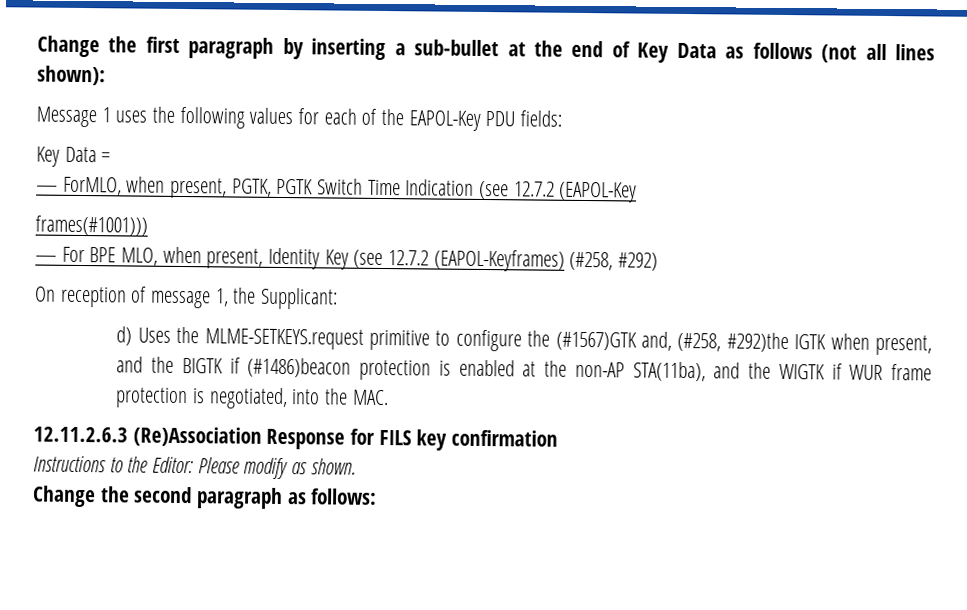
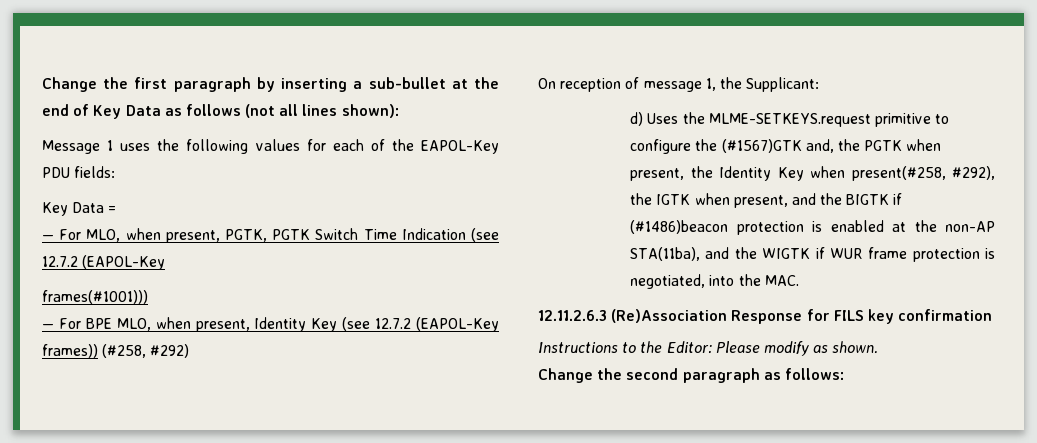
- — ForMLO, when present, PGTK, PGTK Switch Time Indication (see 12.7.2 (EAPOL-Key
+ — For MLO, when present, PGTK, PGTK Switch Time Indication (see 12.7.2 (EAPOL-Key
- — For BPE MLO, when present, Identity Key (see 12.7.2 (EAPOL-Keyframes) (#258, #292)
+ — For BPE MLO, when present, Identity Key (see 12.7.2 (EAPOL-Key frames)) (#258, #292)
- d) Uses the MLME-SETKEYS.request primitive to configure the (#1567)GTK and, (#258, #292)the IGTK when present, and the BIGTK if (#1486)beacon protection is enabled at the non-AP STA(11ba), and the WIGTK if WUR frame protection is negotiated, into the MAC.
+ d) Uses the MLME-SETKEYS.request primitive to configure the (#1567)GTK and, the PGTK when present, the Identity Key when present(#258, #292), the IGTK when present, and the BIGTK if (#1486)beacon protection is enabled at the non-AP STA(11ba), and the WIGTK if WUR frame protection is negotiated, into the MAC.

